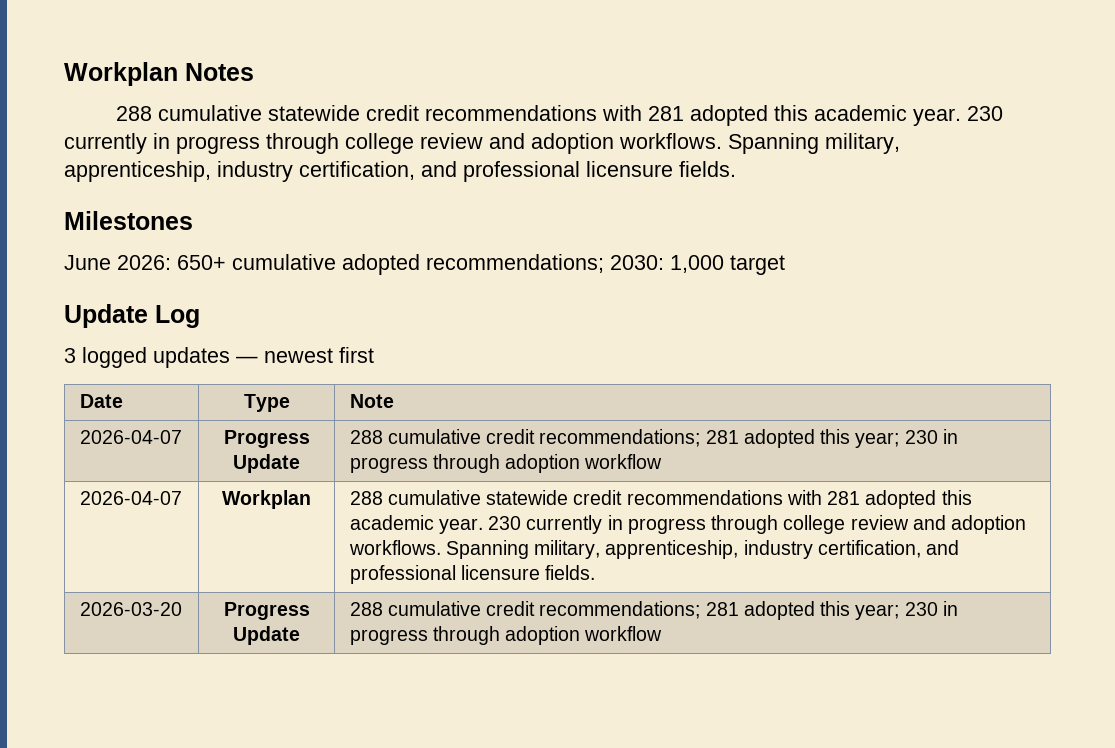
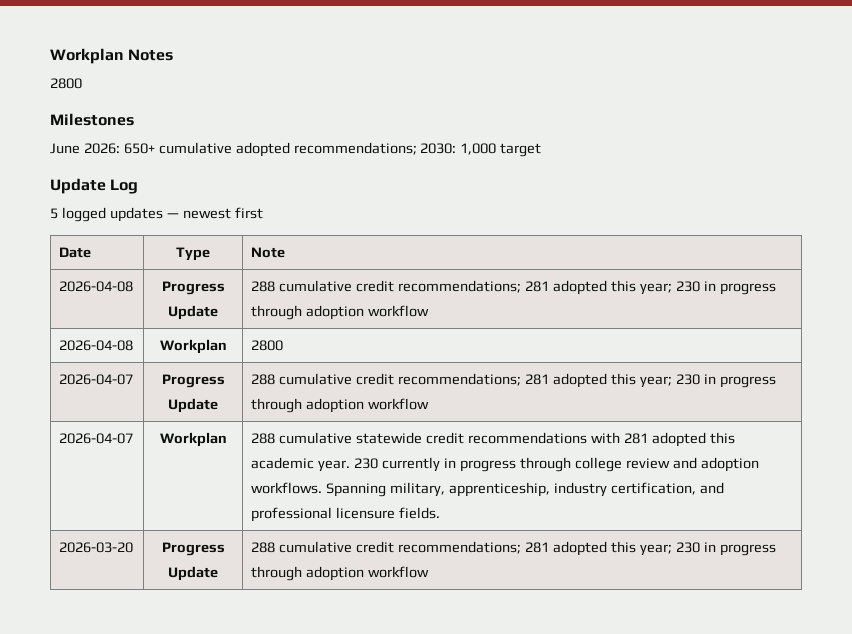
  Workplan Notes
- 288 cumulative statewide credit recommendations with 281 adopted this academic year. 230 currently in progress through college review and adoption workflows. Spanning military, apprenticeship, industry certification, and professional licensure fields.
+ 2800
- 3 logged updates — newest first
+ 5 logged updates — newest first
+ 2026-04-08 | Progress Update | 288 cumulative credit recommendations; 281 adopted this year; 230 in progress through adoption workflow
+ 2026-04-08 | Workplan | 2800

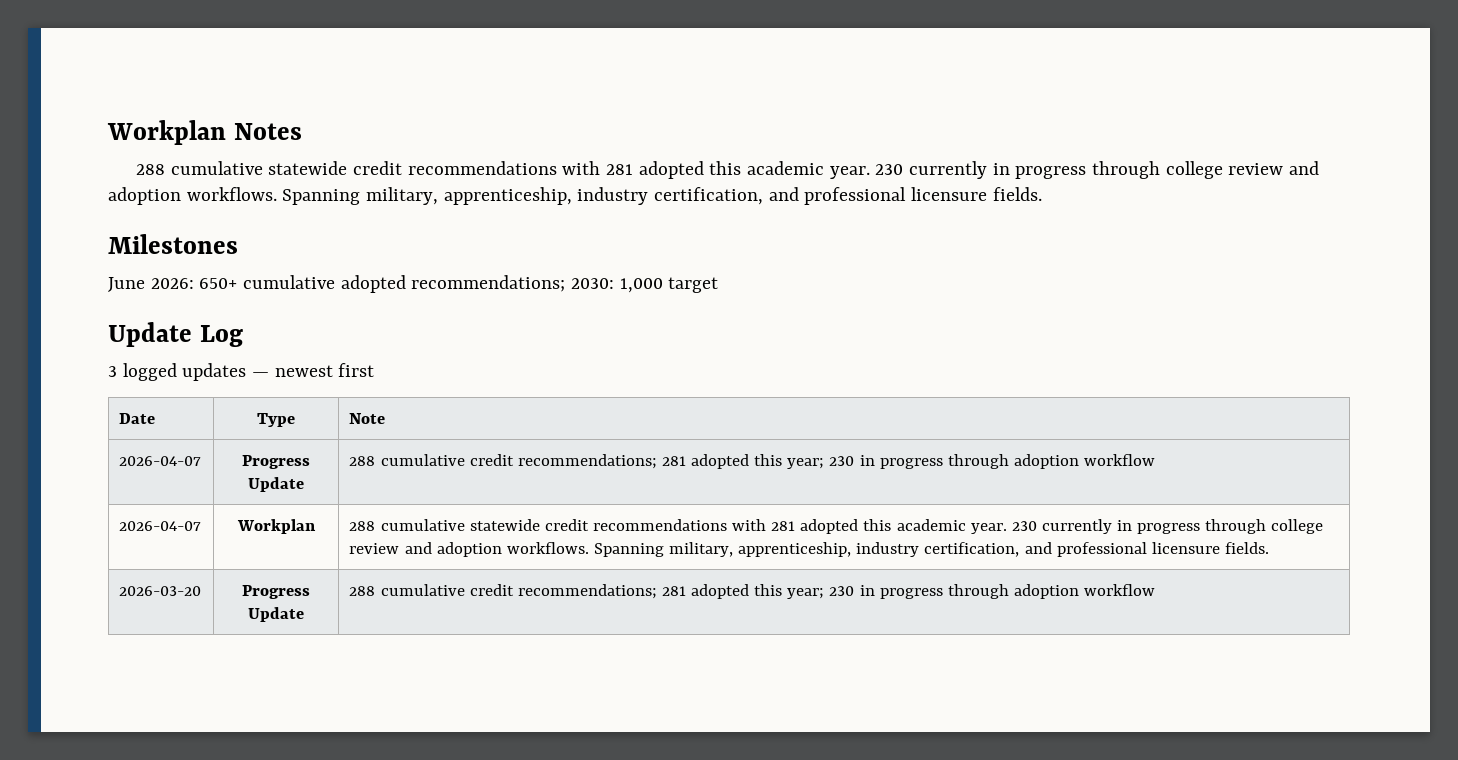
  Workplan Notes
- 2800
+ 288 cumulative statewide credit recommendations with 281 adopted this academic year. 230 currently in progress through college review and adoption workflows. Spanning military, apprenticeship, industry certification, and professional licensure fields.
- 5 logged updates — newest first
+ 3 logged updates — newest first
- 2026-04-08 | Progress Update | 288 cumulative credit recommendations; 281 adopted this year; 230 in progress through adoption workflow
- 2026-04-08 | Workplan | 2800

